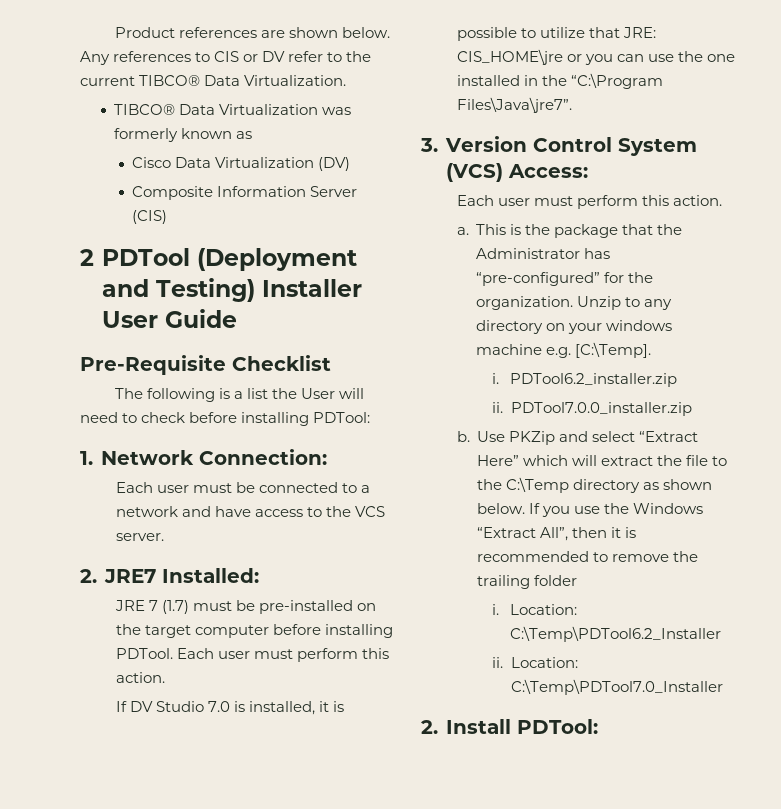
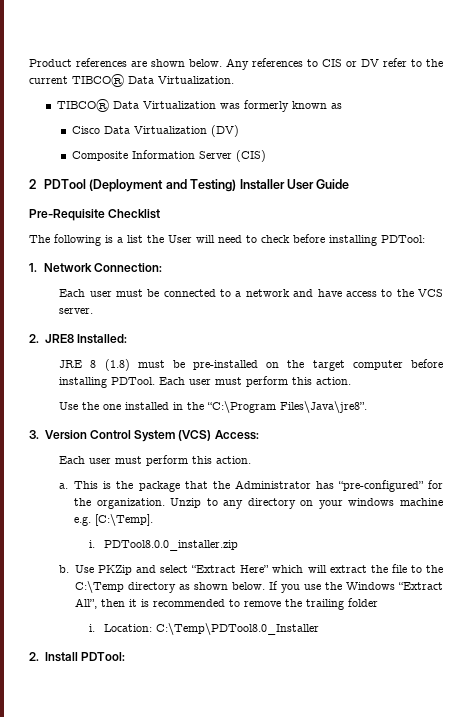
- 2. JRE7 Installed:
+ 2. JRE8 Installed:
- JRE 7 (1.7) must be pre-installed on the target computer before installing PDTool.
+ JRE 8 (1.8) must be pre-installed on the target computer before installing PDTool.
- If DV Studio 7.0 is installed, it is possible to utilize that JRE: CIS_HOME\jre or you can use the one installed in the “C:\Program Files\Java\jre7”.
+ Use the one installed in the “C:\Program Files\Java\jre8”.
- PDTool6.2_installer.zip
- ii. PDTool7.0.0_installer.zip
+ PDTool8.0.0_installer.zip
- Location: C:\Temp\PDTool6.2_Installer
- ii. Location: C:\Temp\PDTool7.0_Installer
+ Location: C:\Temp\PDTool8.0_Installer

